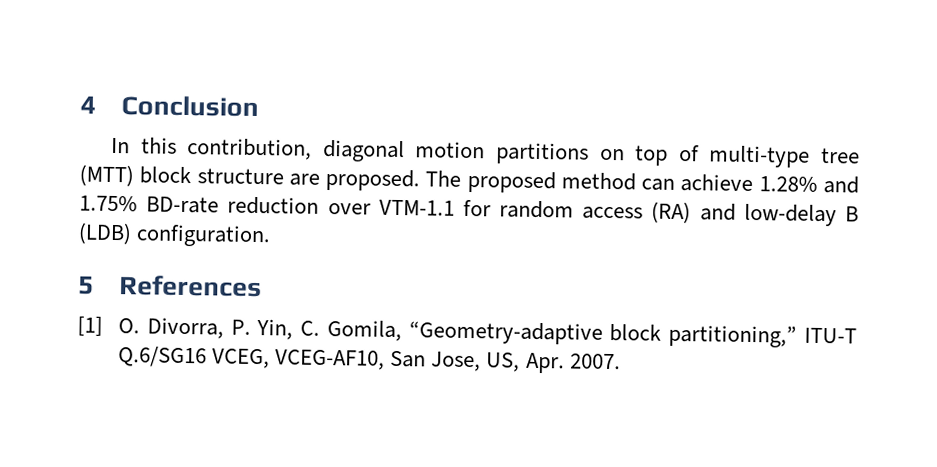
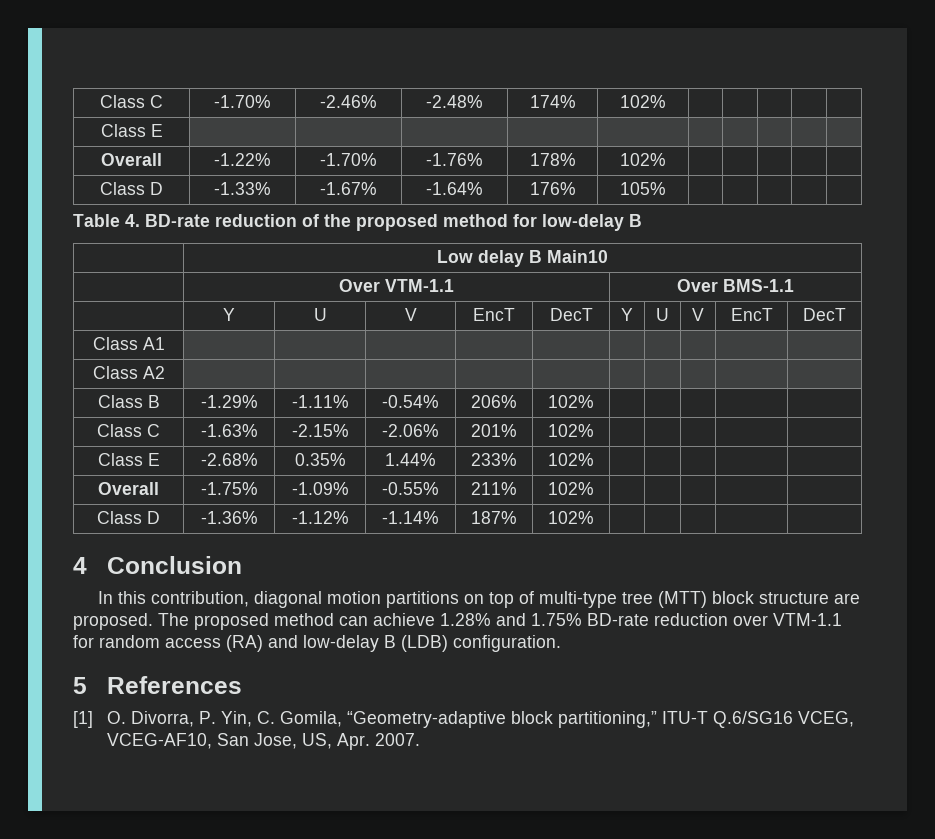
+ Class C | -1.70% | -2.46% | -2.48% | 174% | 102% | | | | |
+ Class E | | | | | | | | | |
+ Overall | -1.22% | -1.70% | -1.76% | 178% | 102% | | | | |
+ Class D | -1.33% | -1.67% | -1.64% | 176% | 105% | | | | |
+ Table 4. BD-rate reduction of the proposed method for low-delay B
+ | Low delay B Main10
+ | Over VTM-1.1 | Over BMS-1.1
+ | Y | U | V | EncT | DecT | Y | U | V | EncT | DecT
+ Class A1 | | | | | | | | | |
+ Class A2 | | | | | | | | | |
+ Class B | -1.29% | -1.11% | -0.54% | 206% | 102% | | | | |
+ Class C | -1.63% | -2.15% | -2.06% | 201% | 102% | | | | |
+ Class E | -2.68% | 0.35% | 1.44% | 233% | 102% | | | | |
+ Overall | -1.75% | -1.09% | -0.55% | 211% | 102% | | | | |
+ Class D | -1.36% | -1.12% | -1.14% | 187% | 102% | | | | |

